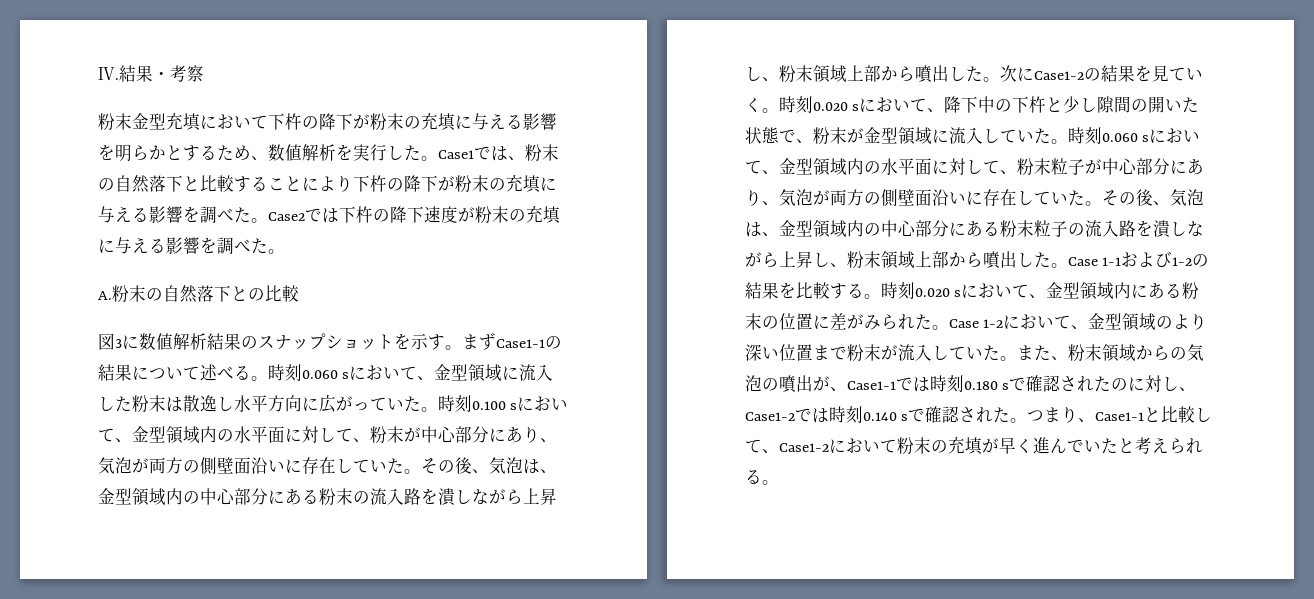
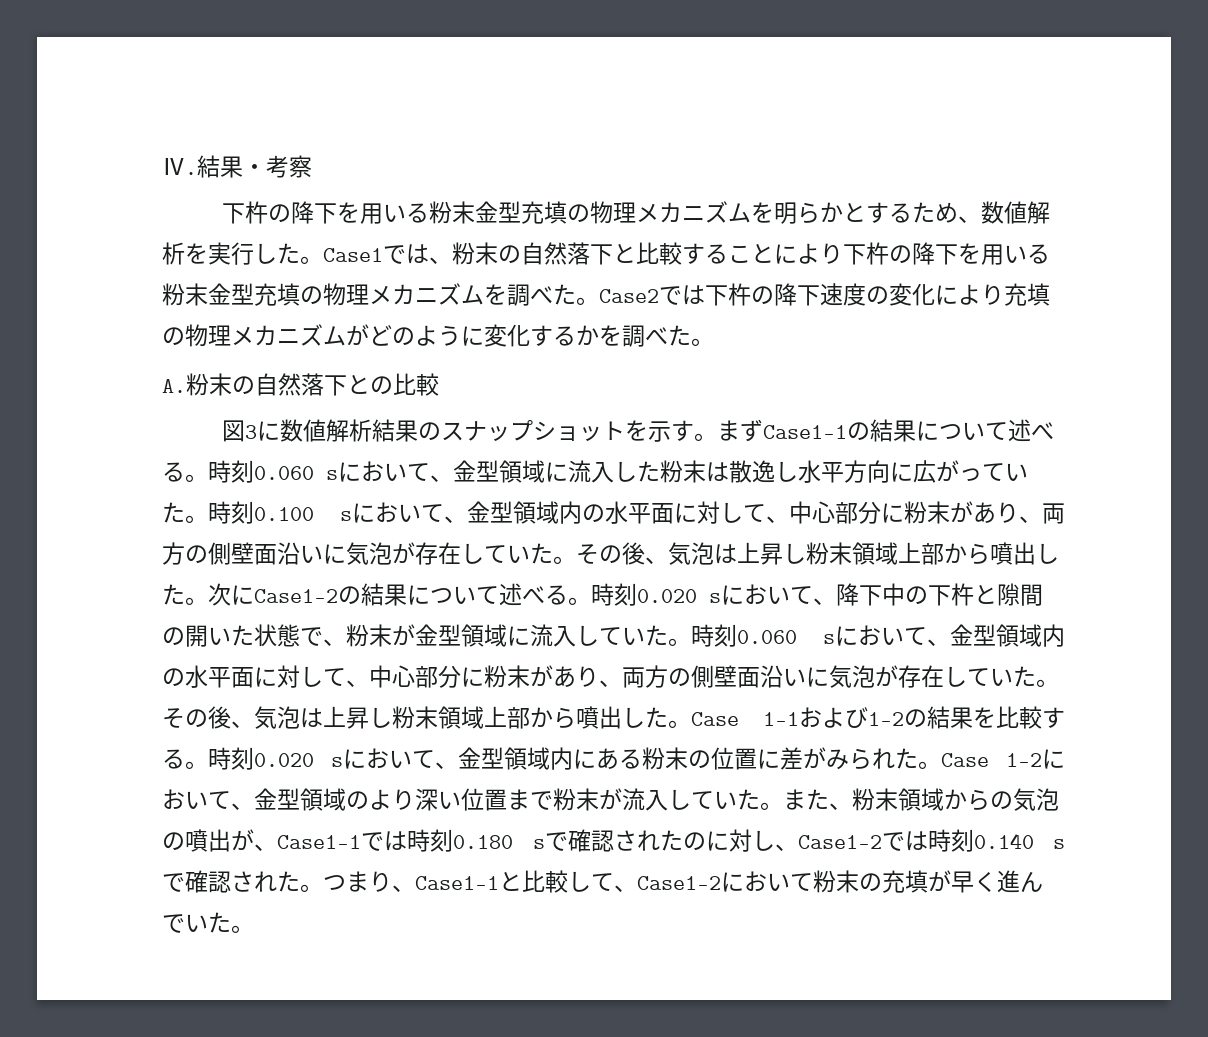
- 粉末金型充填において下杵の降下が粉末の充填に与える影響を明らかとするため、数値解析を実行した。
+ 下杵の降下を用いる粉末金型充填の物理メカニズムを明らかとするため、数値解析を実行した。
- Case1では、粉末の自然落下と比較することにより下杵の降下が粉末の充填に与える影響を調べた。
+ Case1では、粉末の自然落下と比較することにより下杵の降下を用いる粉末金型充填の物理メカニズムを調べた。
- Case2では下杵の降下速度が粉末の充填に与える影響を調べた。
+ Case2では下杵の降下速度の変化により充填の物理メカニズムがどのように変化するかを調べた。
- 時刻0.100 sにおいて、金型領域内の水平面に対して、粉末が中心部分にあり、気泡が両方の側壁面沿いに存在していた。その後、気泡は、金型領域内の中心部分にある粉末の流入路を潰しながら上昇し、粉末領域上部から噴出した。
+ 時刻0.100 sにおいて、金型領域内の水平面に対して、中心部分に粉末があり、両方の側壁面沿いに気泡が存在していた。その後、気泡は上昇し粉末領域上部から噴出した。
- 次にCase1-2の結果を見ていく。
+ 次にCase1-2の結果について述べる。
- 時刻0.020 sにおいて、降下中の下杵と少し隙間の開いた状態で、粉末が金型領域に流入していた。
+ 時刻0.020 sにおいて、降下中の下杵と隙間の開いた状態で、粉末が金型領域に流入していた。
- 時刻0.060 sにおいて、金型領域内の水平面に対して、粉末粒子が中心部分にあり、気泡が両方の側壁面沿いに存在していた。その後、気泡は、金型領域内の中心部分にある粉末粒子の流入路を潰しながら上昇し、粉末領域上部から噴出した。
+ 時刻0.060 sにおいて、金型領域内の水平面に対して、中心部分に粉末があり、両方の側壁面沿いに気泡が存在していた。その後、気泡は上昇し粉末領域上部から噴出した。
- つまり、Case1-1と比較して、Case1-2において粉末の充填が早く進んでいたと考えられる。
+ つまり、Case1-1と比較して、Case1-2において粉末の充填が早く進んでいた。

